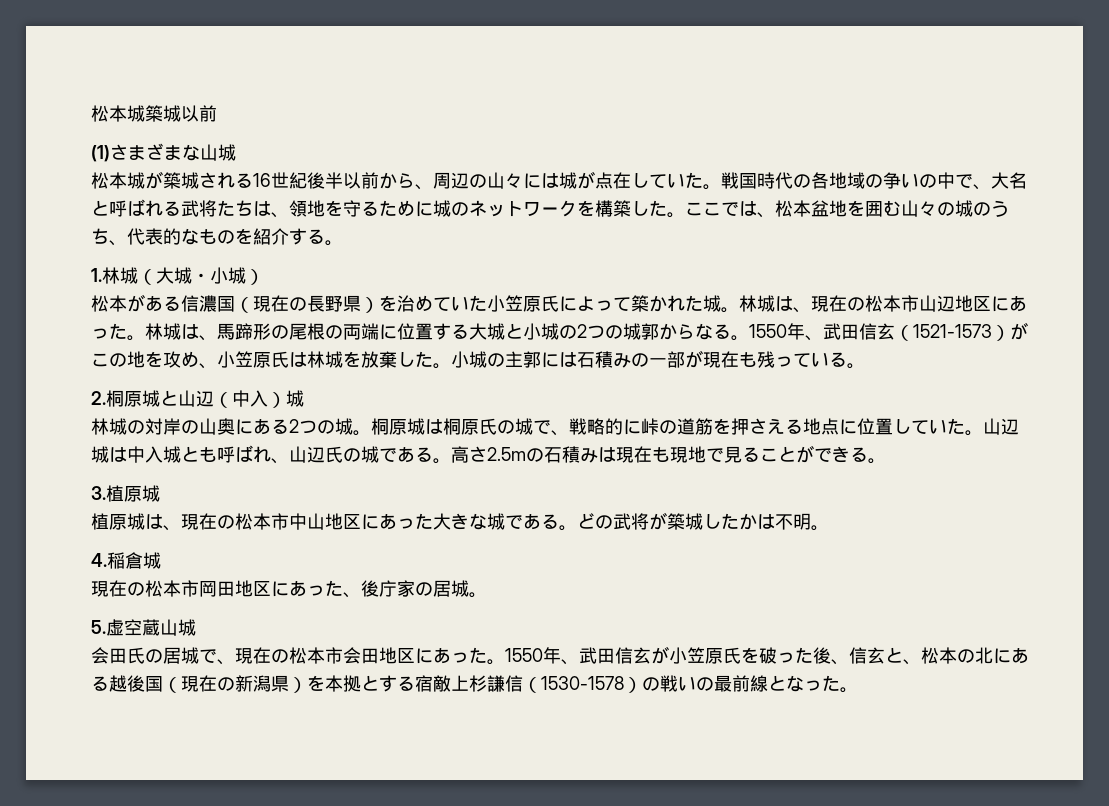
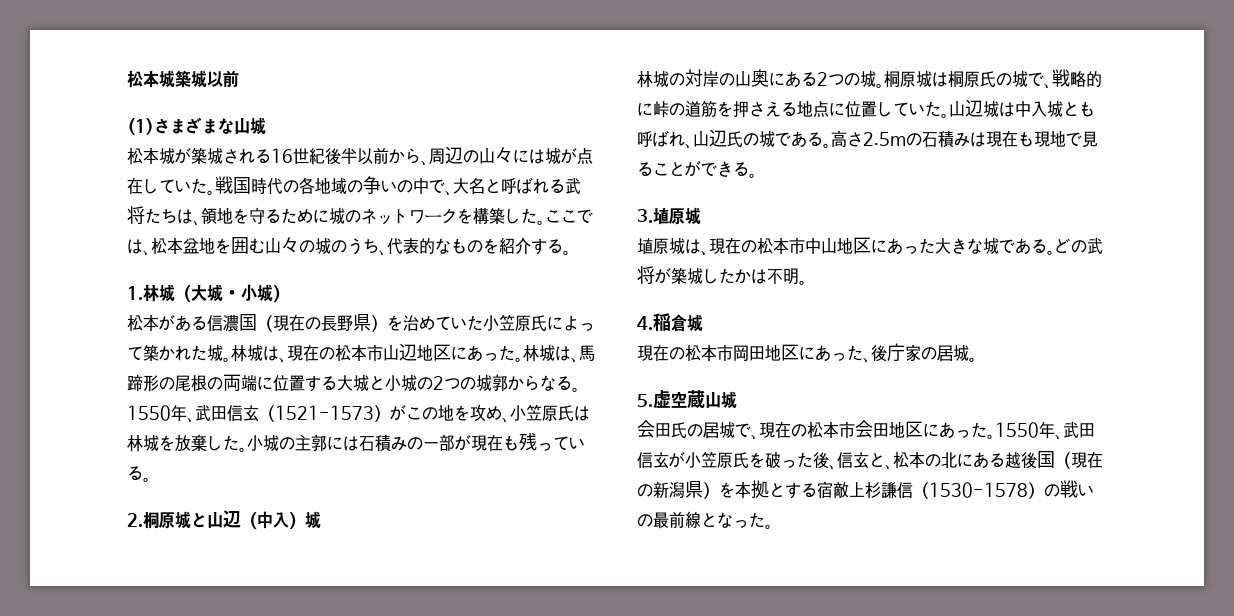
- 3.植原城
+ 3.埴原城
- 植原城は、現在の松本市中山地区にあった大きな城である。
+ 埴原城は、現在の松本市中山地区にあった大きな城である。

